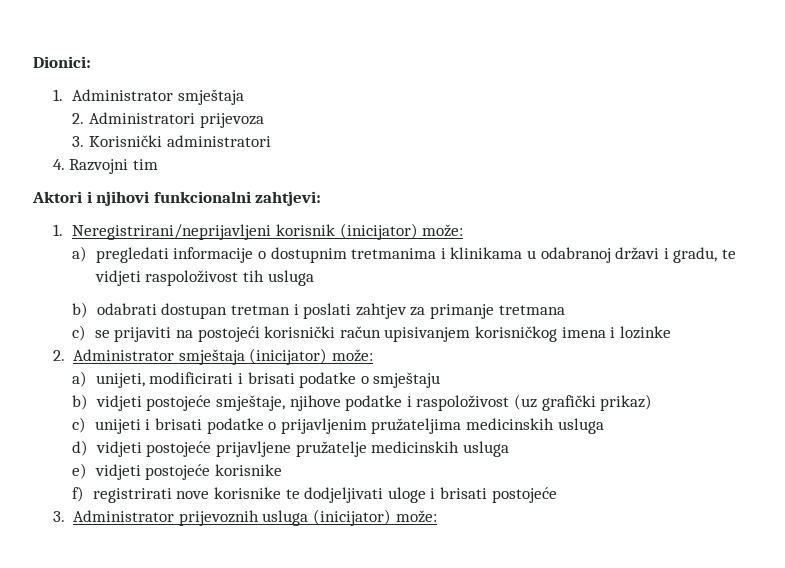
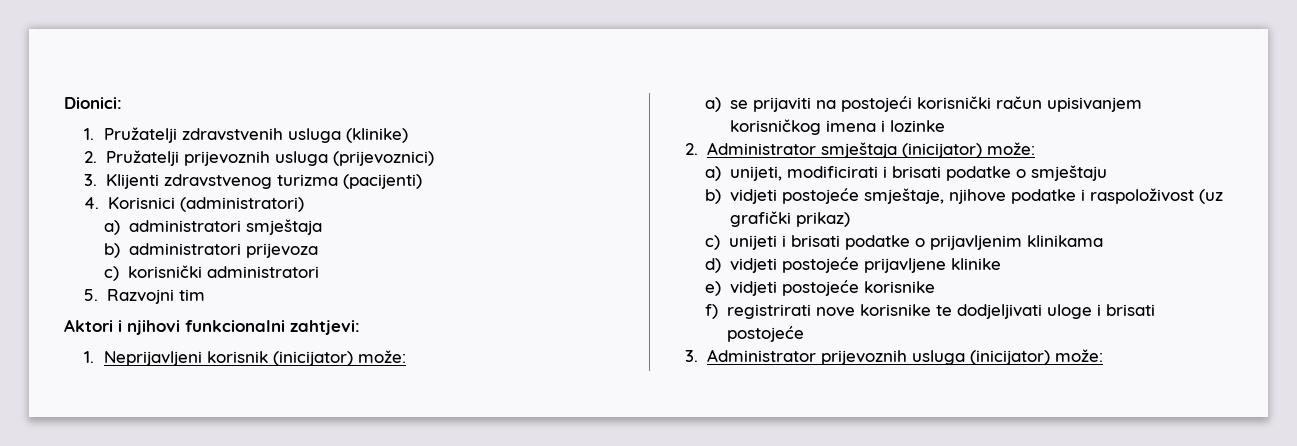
- 1. Administrator smještaja
+ 1. Pružatelji zdravstvenih usluga (klinike)
+ 2. Pružatelji prijevoznih usluga (prijevoznici)
+ 3. Klijenti zdravstvenog turizma (pacijenti)
+ 4. Korisnici (administratori)
+ a) administratori smještaja
- 2. Administratori prijevoza
+ b) administratori prijevoza
- 3. Korisnički administratori
+ c) korisnički administratori
- 4. Razvojni tim
+ 5. Razvojni tim
- 1. Neregistrirani/neprijavljeni korisnik (inicijator) može:
+ 1. Neprijavljeni korisnik (inicijator) može:
- a) pregledati informacije o dostupnim tretmanima i klinikama u odabranoj državi i gradu, te vidjeti raspoloživost tih usluga
- b) odabrati dostupan tretman i poslati zahtjev za primanje tretmana
- c) se prijaviti na postojeći korisnički račun upisivanjem korisničkog imena i lozinke
+ a) se prijaviti na postojeći korisnički račun upisivanjem korisničkog imena i lozinke
- c) unijeti i brisati podatke o prijavljenim pružateljima medicinskih usluga
+ c) unijeti i brisati podatke o prijavljenim klinikama
- d) vidjeti postojeće prijavljene pružatelje medicinskih usluga
+ d) vidjeti postojeće prijavljene klinike

